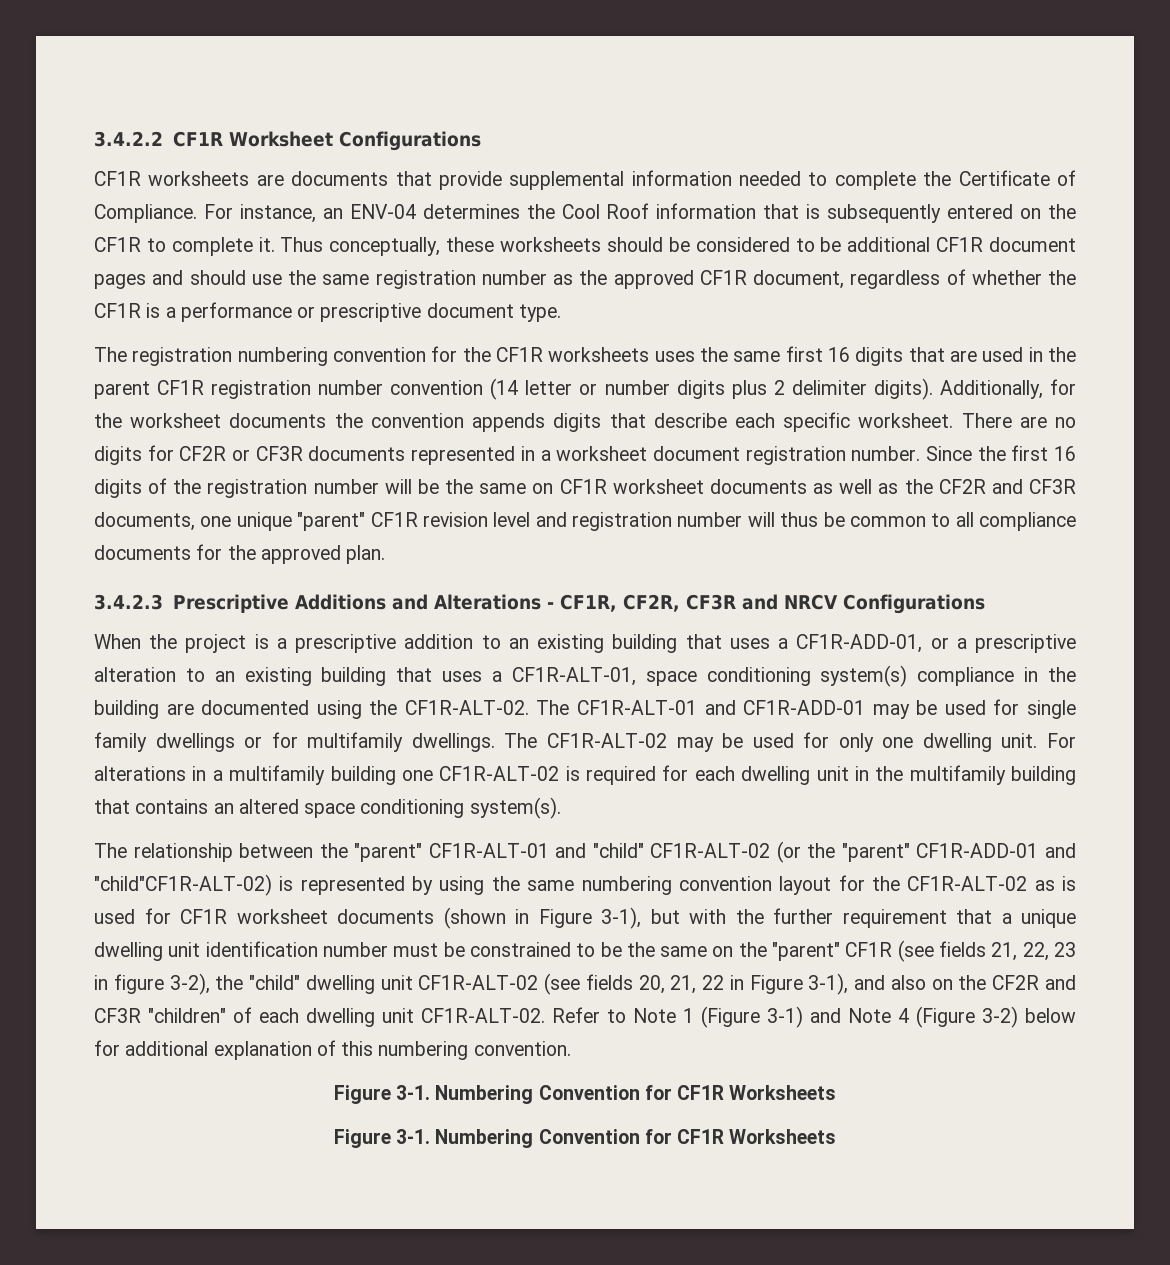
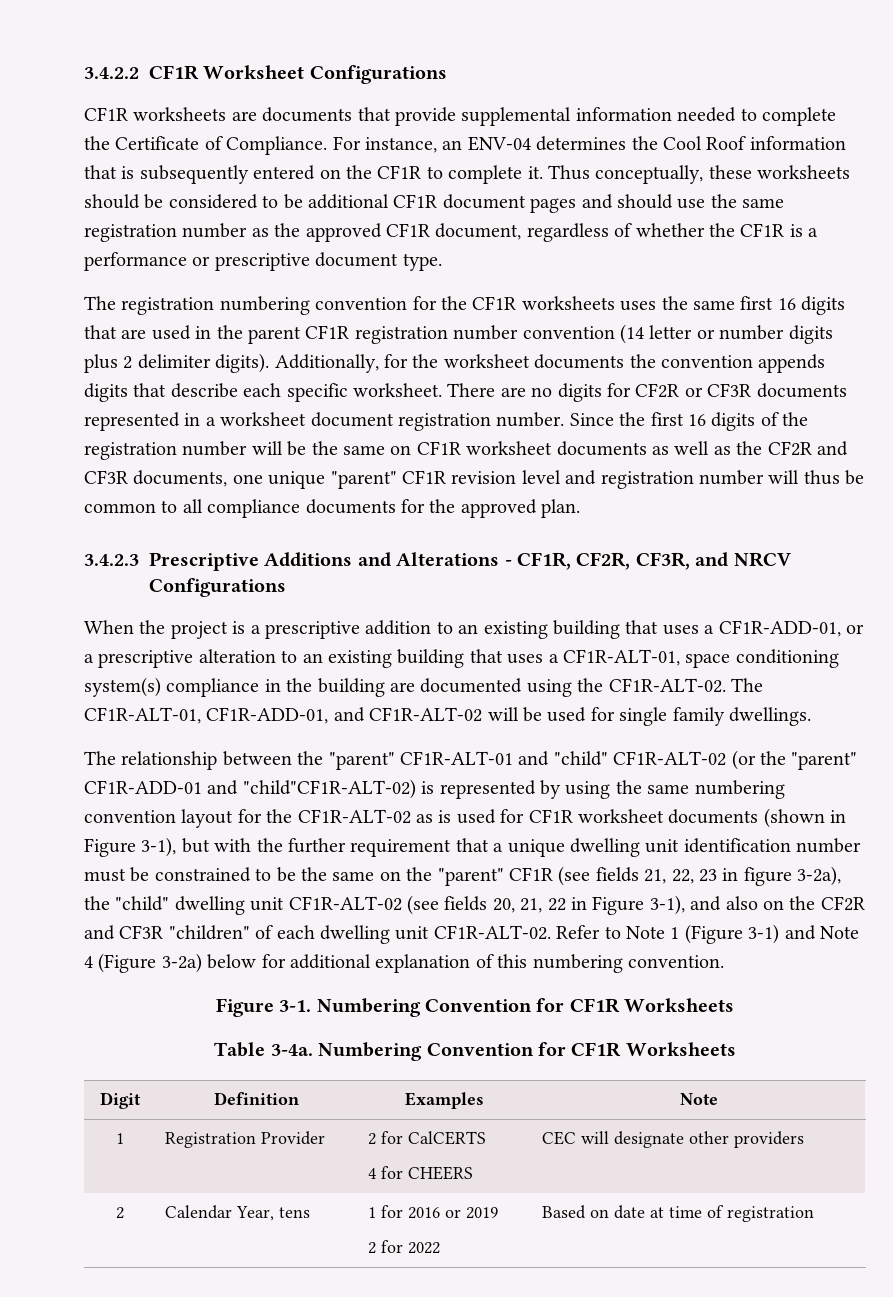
- 3.4.2.3 Prescriptive Additions and Alterations - CF1R, CF2R, CF3R and NRCV Configurations
+ 3.4.2.3 Prescriptive Additions and Alterations - CF1R, CF2R, CF3R, and NRCV Configurations
- The CF1R-ALT-01 and CF1R-ADD-01 may be used for single family dwellings or for multifamily dwellings. The CF1R-ALT-02 may be used for only one dwelling unit. For alterations in a multifamily building one CF1R-ALT-02 is required for each dwelling unit in the multifamily building that contains an altered space conditioning system(s).
+ The CF1R-ALT-01, CF1R-ADD-01, and CF1R-ALT-02 will be used for single family dwellings.
- The relationship between the "parent" CF1R-ALT-01 and "child" CF1R-ALT-02 (or the "parent" CF1R-ADD-01 and "child"CF1R-ALT-02) is represented by using the same numbering convention layout for the CF1R-ALT-02 as is used for CF1R worksheet documents (shown in Figure 3-1), but with the further requirement that a unique dwelling unit identification number must be constrained to be the same on the "parent" CF1R (see fields 21, 22, 23 in figure 3-2), the "child" dwelling unit CF1R-ALT-02 (see fields 20, 21, 22 in Figure 3-1), and also on the CF2R and CF3R "children" of each dwelling unit CF1R-ALT-02.
+ The relationship between the "parent" CF1R-ALT-01 and "child" CF1R-ALT-02 (or the "parent" CF1R-ADD-01 and "child"CF1R-ALT-02) is represented by using the same numbering convention layout for the CF1R-ALT-02 as is used for CF1R worksheet documents (shown in Figure 3-1), but with the further requirement that a unique dwelling unit identification number must be constrained to be the same on the "parent" CF1R (see fields 21, 22, 23 in figure 3-2a), the "child" dwelling unit CF1R-ALT-02 (see fields 20, 21, 22 in Figure 3-1), and also on the CF2R and CF3R "children" of each dwelling unit CF1R-ALT-02.
- Refer to Note 1 (Figure 3-1) and Note 4 (Figure 3-2) below for additional explanation of this numbering convention.
+ Refer to Note 1 (Figure 3-1) and Note 4 (Figure 3-2a) below for additional explanation of this numbering convention.
  Figure 3-1. Numbering Convention for CF1R Worksheets
- Figure 3-1. Numbering Convention for CF1R Worksheets
+ Table 3-4a. Numbering Convention for CF1R Worksheets
+ Digit | Definition | Examples | Note
+ 1 | Registration Provider | 2 for CalCERTS
+ 4 for CHEERS | CEC will designate other providers
+ 2 | Calendar Year, tens | 1 for 2016 or 2019
+ 2 for 2022 | Based on date at time of registration

